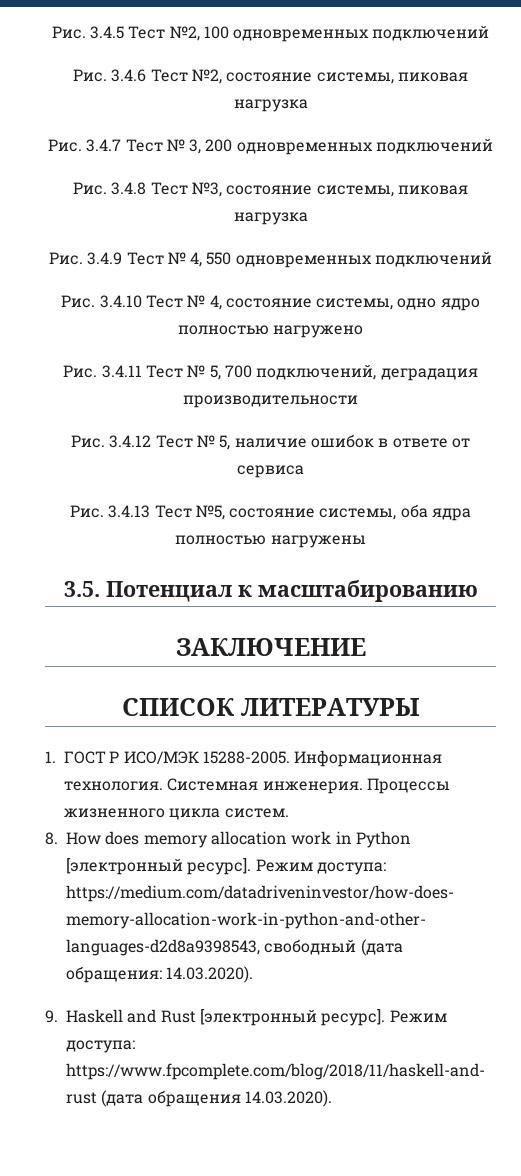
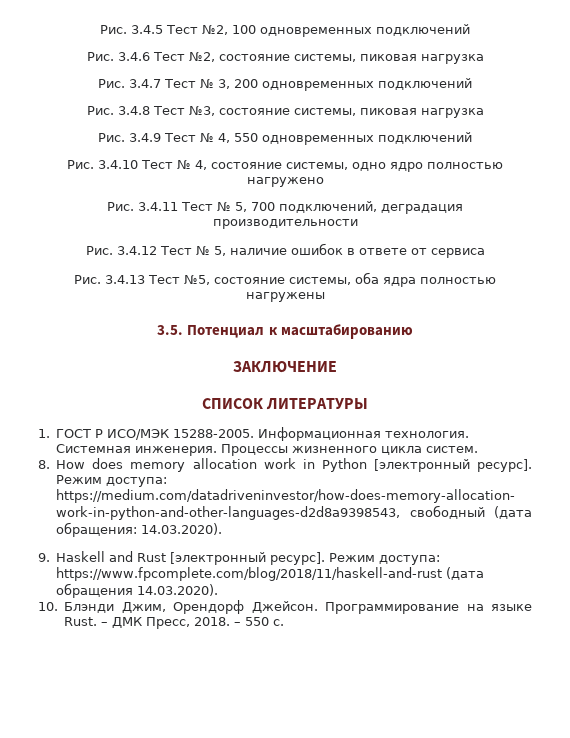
+ 10. Блэнди Джим, Орендорф Джейсон. Программирование на языке Rust. – ДМК Пресс, 2018. – 550 с.

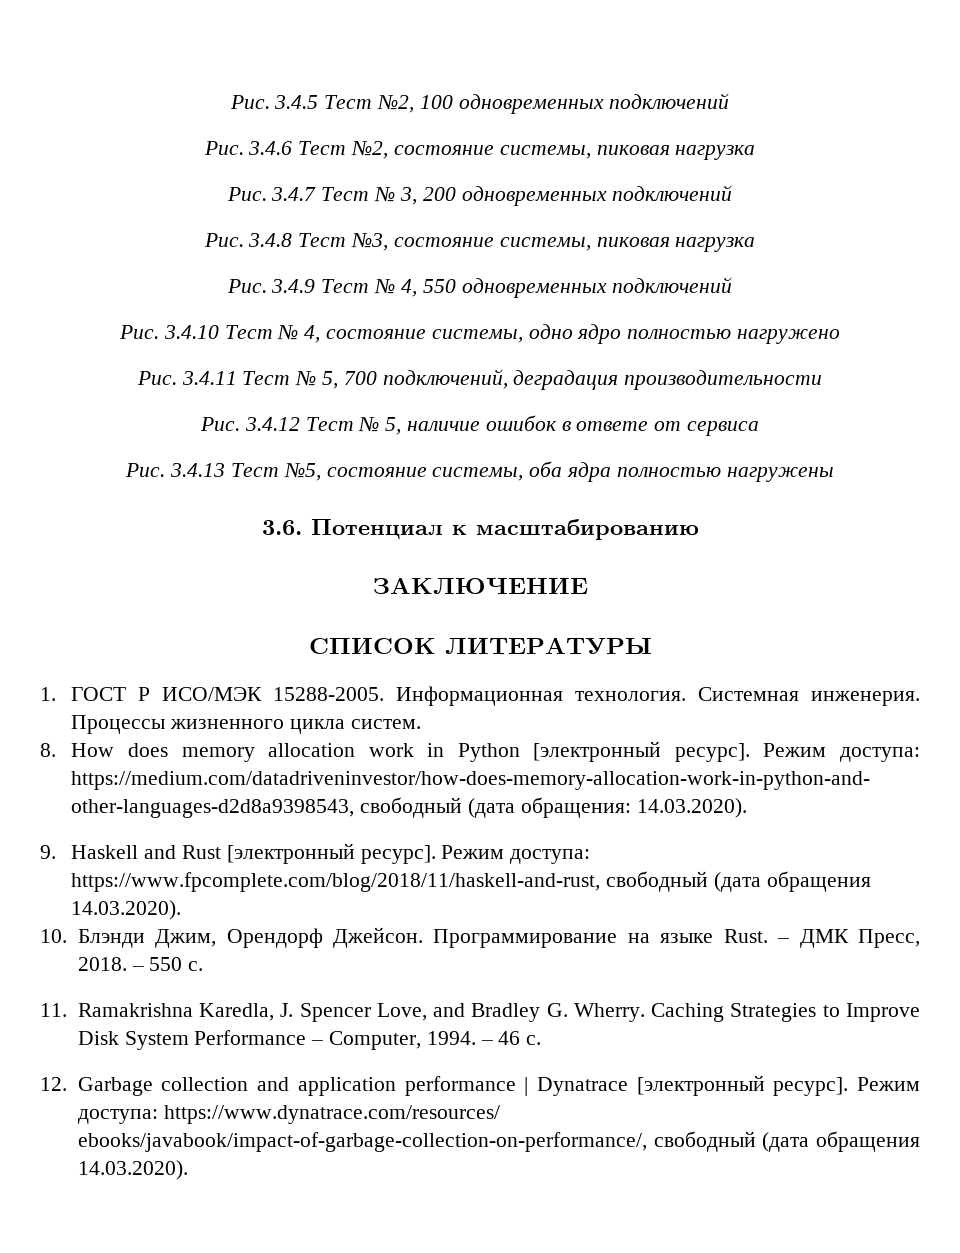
- 3.5. Потенциал к масштабированию
+ 3.6. Потенциал к масштабированию
- Режим доступа: https://www.fpcomplete.com/blog/2018/11/haskell-and-rust (дата обращения 14.03.2020).
+ Режим доступа: https://www.fpcomplete.com/blog/2018/11/haskell-and-rust, свободный (дата обращения 14.03.2020).
+ 11. Ramakrishna Karedla, J. Spencer Love, and Bradley G. Wherry. Caching Strategies to Improve Disk System Performance – Computer, 1994. – 46 с.
+ 12. Garbage collection and application performance | Dynatrace [электронный ресурс]. Режим доступа: https://www.dynatrace.com/resources/ ebooks/javabook/impact-of-garbage-collection-on-performance/, свободный (дата обращения 14.03.2020).

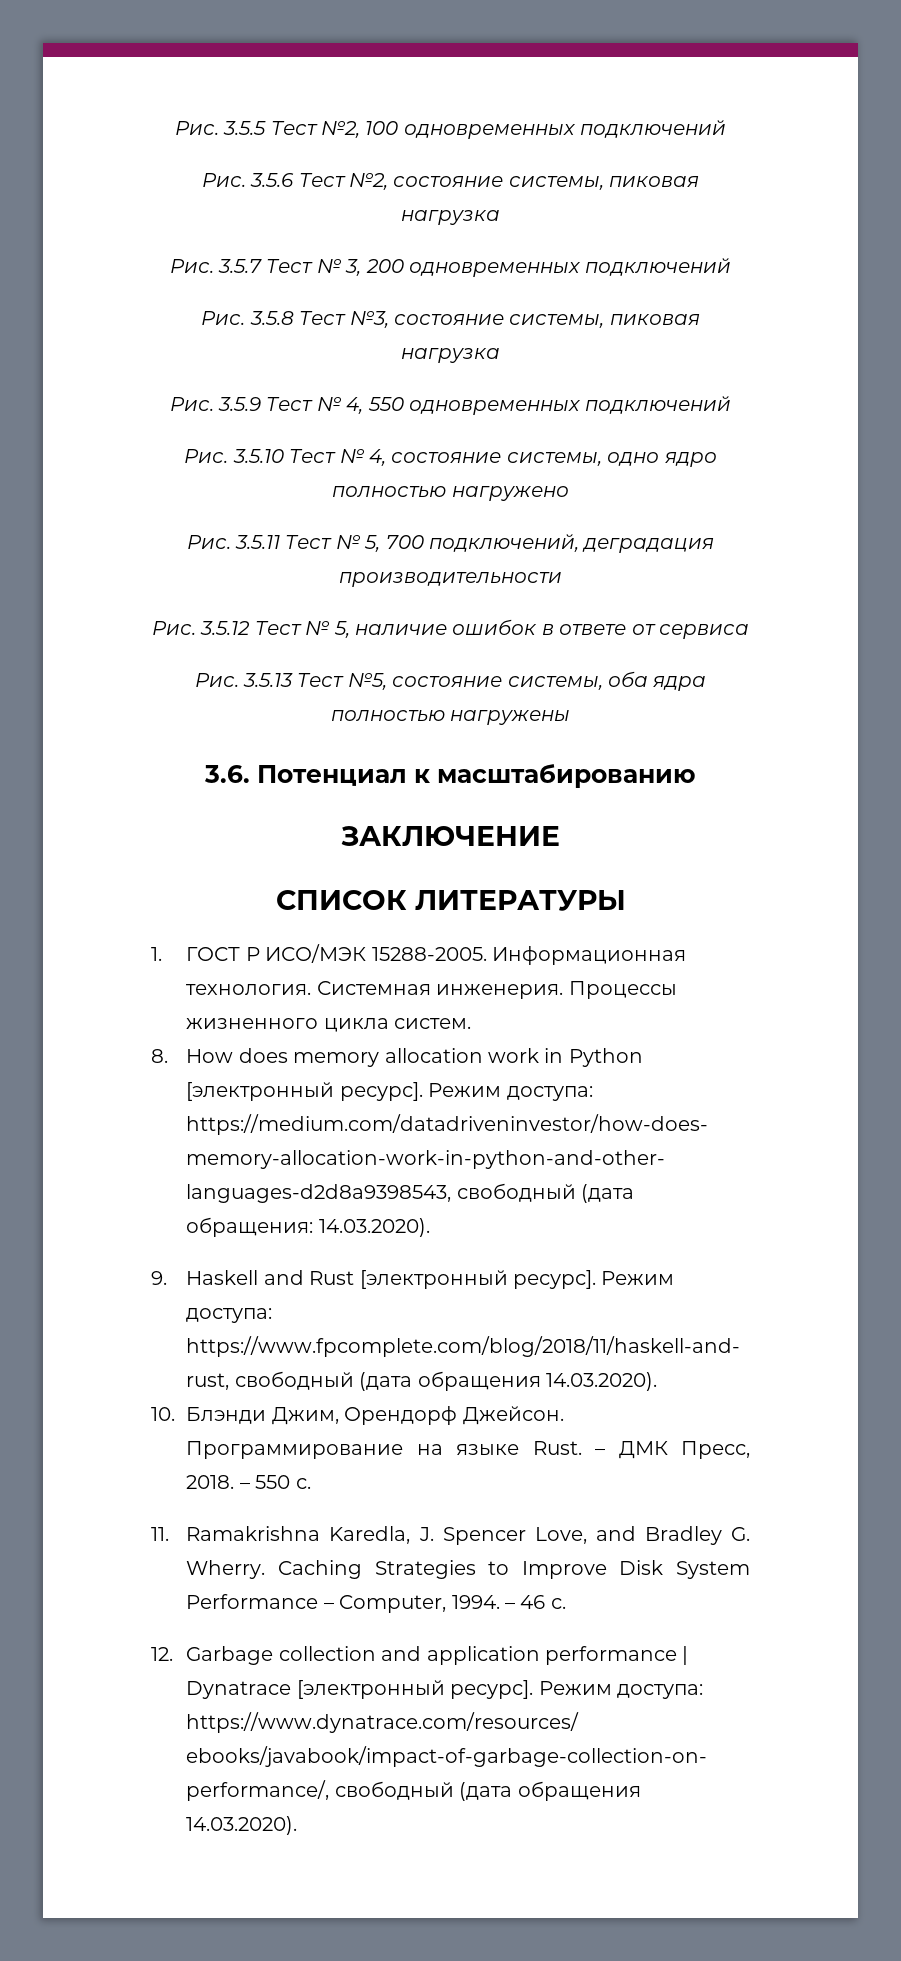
- Рис. 3.4.5 Тест №2, 100 одновременных подключений
+ Рис. 3.5.5 Тест №2, 100 одновременных подключений
- Рис. 3.4.6 Тест №2, состояние системы, пиковая нагрузка
+ Рис. 3.5.6 Тест №2, состояние системы, пиковая нагрузка
- Рис. 3.4.7 Тест № 3, 200 одновременных подключений
+ Рис. 3.5.7 Тест № 3, 200 одновременных подключений
- Рис. 3.4.8 Тест №3, состояние системы, пиковая нагрузка
+ Рис. 3.5.8 Тест №3, состояние системы, пиковая нагрузка
- Рис. 3.4.9 Тест № 4, 550 одновременных подключений
+ Рис. 3.5.9 Тест № 4, 550 одновременных подключений
- Рис. 3.4.10 Тест № 4, состояние системы, одно ядро полностью нагружено
+ Рис. 3.5.10 Тест № 4, состояние системы, одно ядро полностью нагружено
- Рис. 3.4.11 Тест № 5, 700 подключений, деградация производительности
+ Рис. 3.5.11 Тест № 5, 700 подключений, деградация производительности
- Рис. 3.4.12 Тест № 5, наличие ошибок в ответе от сервиса
+ Рис. 3.5.12 Тест № 5, наличие ошибок в ответе от сервиса
- Рис. 3.4.13 Тест №5, состояние системы, оба ядра полностью нагружены
+ Рис. 3.5.13 Тест №5, состояние системы, оба ядра полностью нагружены

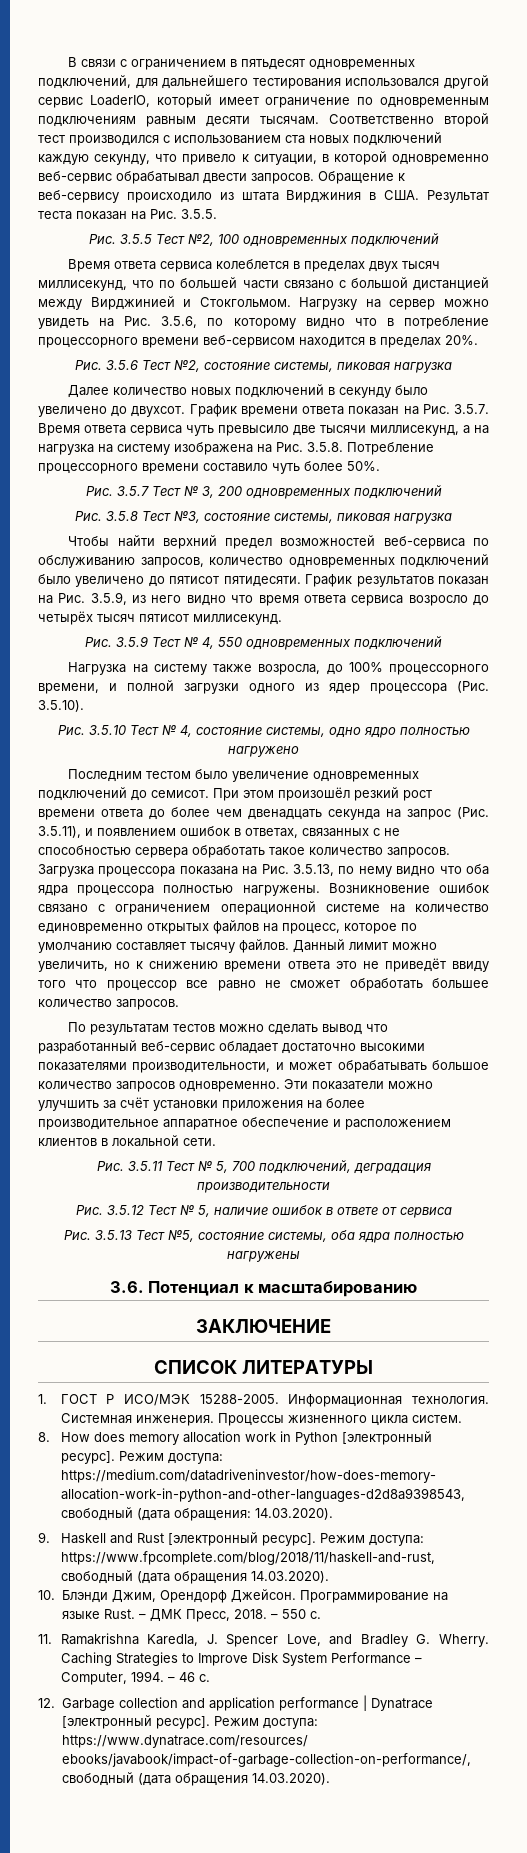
+ В связи с ограничением в пятьдесят одновременных подключений, для дальнейшего тестирования использовался другой сервис LoaderIO, который имеет ограничение по одновременным подключениям равным десяти тысячам. Соответственно второй тест производился с использованием ста новых подключений каждую секунду, что привело к ситуации, в которой одновременно веб-сервис обрабатывал двести запросов. Обращение к веб-сервису происходило из штата Вирджиния в США. Результат теста показан на Рис. 3.5.5.
+ Время ответа сервиса колеблется в пределах двух тысяч миллисекунд, что по большей части связано с большой дистанцией между Вирджинией и Стокгольмом. Нагрузку на сервер можно увидеть на Рис. 3.5.6, по которому видно что в потребление процессорного времени веб-сервисом находится в пределах 20%.
+ Далее количество новых подключений в секунду было увеличено до двухсот. График времени ответа показан на Рис. 3.5.7. Время ответа сервиса чуть превысило две тысячи миллисекунд, а на нагрузка на систему изображена на Рис. 3.5.8. Потребление процессорного времени составило чуть более 50%.
+ Чтобы найти верхний предел возможностей веб-сервиса по обслуживанию запросов, количество одновременных подключений было увеличено до пятисот пятидесяти. График результатов показан на Рис. 3.5.9, из него видно что время ответа сервиса возросло до четырёх тысяч пятисот миллисекунд.
+ Нагрузка на систему также возросла, до 100% процессорного времени, и полной загрузки одного из ядер процессора (Рис. 3.5.10).
+ Последним тестом было увеличение одновременных подключений до семисот. При этом произошёл резкий рост времени ответа до более чем двенадцать секунда на запрос (Рис. 3.5.11), и появлением ошибок в ответах, связанных с не способностью сервера обработать такое количество запросов. Загрузка процессора показана на Рис. 3.5.13, по нему видно что оба ядра процессора полностью нагружены. Возникновение ошибок связано с ограничением операционной системе на количество единовременно открытых файлов на процесс, которое по умолчанию составляет тысячу файлов. Данный лимит можно увеличить, но к снижению времени ответа это не приведёт ввиду того что процессор все равно не сможет обработать большее количество запросов.
+ По результатам тестов можно сделать вывод что разработанный веб-сервис обладает достаточно высокими показателями производительности, и может обрабатывать большое количество запросов одновременно. Эти показатели можно улучшить за счёт установки приложения на более производительное аппаратное обеспечение и расположением клиентов в локальной сети.

